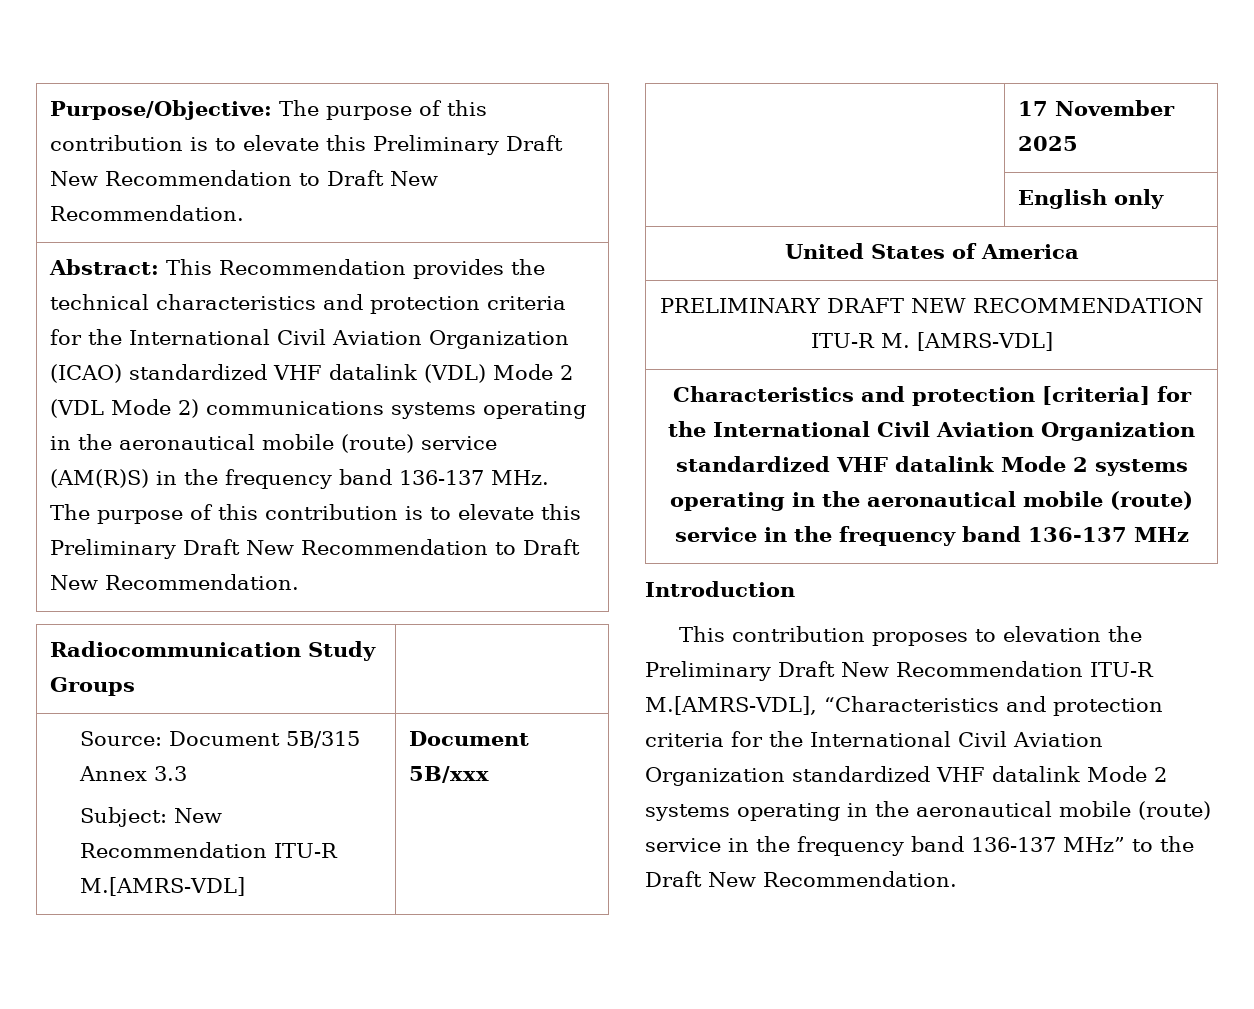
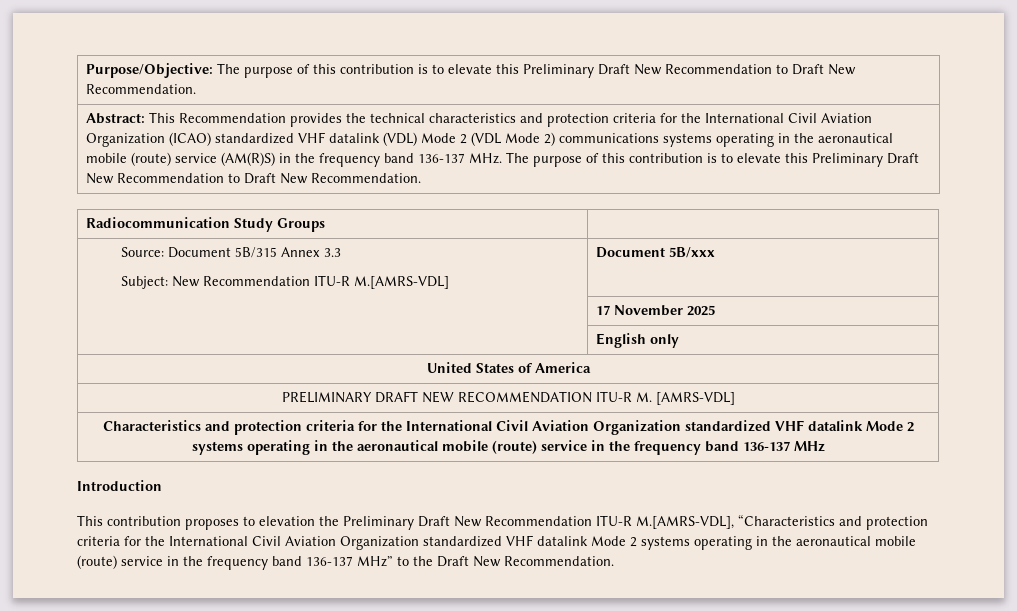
- Characteristics and protection [criteria] for the International Civil Aviation Organization standardized VHF datalink Mode 2 systems operating in the aeronautical mobile (route) service in the frequency band 136-137 MHz
+ Characteristics and protection criteria for the International Civil Aviation Organization standardized VHF datalink Mode 2 systems operating in the aeronautical mobile (route) service in the frequency band 136-137 MHz

